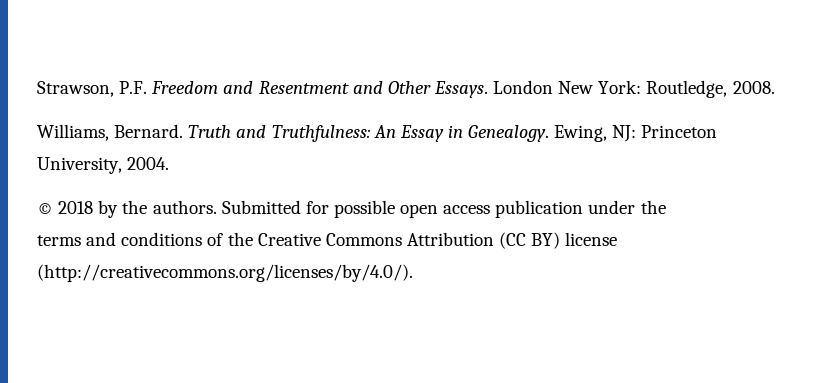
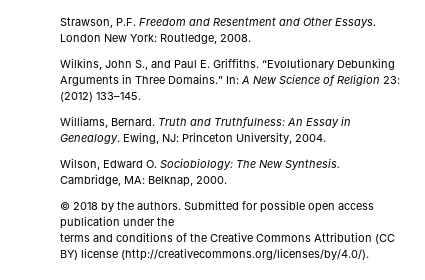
+ Wilkins, John S., and Paul E. Griffiths. “Evolutionary Debunking Arguments in Three Domains.” In: A New Science of Religion 23: (2012) 133–145.
+ Wilson, Edward O. Sociobiology: The New Synthesis. Cambridge, MA: Belknap, 2000.

